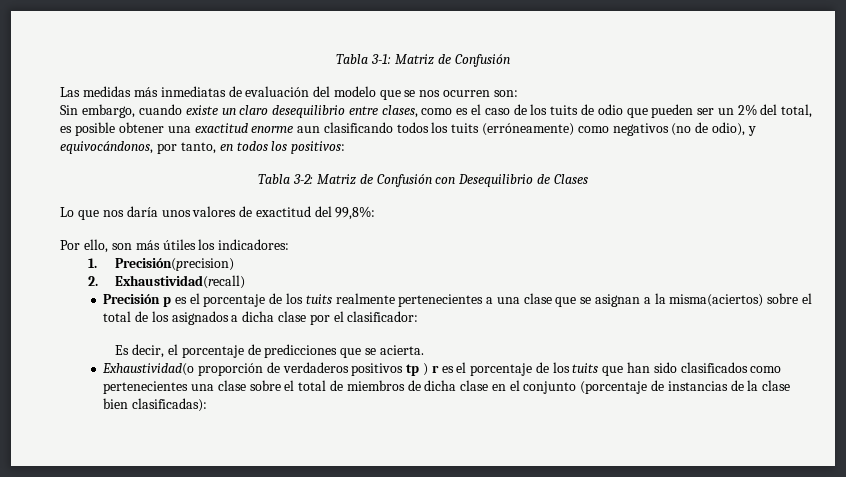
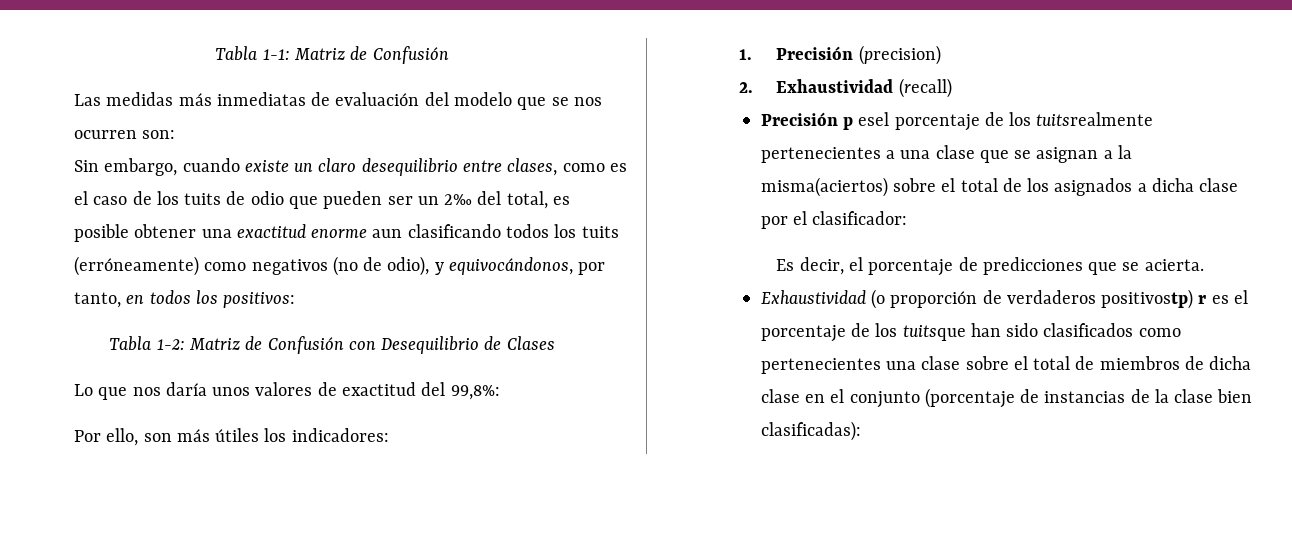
- Tabla 3-1: Matriz de Confusión
+ Tabla 1-1: Matriz de Confusión
- Sin embargo, cuando existe un claro desequilibrio entre clases, como es el caso de los tuits de odio que pueden ser un 2% del total, es posible obtener una exactitud enorme aun clasificando todos los tuits (erróneamente) como negativos (no de odio), y equivocándonos, por tanto, en todos los positivos:
+ Sin embargo, cuando existe un claro desequilibrio entre clases, como es el caso de los tuits de odio que pueden ser un 2‰ del total, es posible obtener una exactitud enorme aun clasificando todos los tuits (erróneamente) como negativos (no de odio), y equivocándonos, por tanto, en todos los positivos:
- Tabla 3-2: Matriz de Confusión con Desequilibrio de Clases
+ Tabla 1-2: Matriz de Confusión con Desequilibrio de Clases
- 1. Precisión(precision)
+ 1. Precisión (precision)
- 2. Exhaustividad(recall)
+ 2. Exhaustividad (recall)
- Precisión p es el porcentaje de los tuits realmente pertenecientes a una clase que se asignan a la misma(aciertos) sobre el total de los asignados a dicha clase por el clasificador:
+ Precisión p esel porcentaje de los tuitsrealmente pertenecientes a una clase que se asignan a la misma(aciertos) sobre el total de los asignados a dicha clase por el clasificador:
- Exhaustividad(o proporción de verdaderos positivos tp ) r es el porcentaje de los tuits que han sido clasificados como pertenecientes una clase sobre el total de miembros de dicha clase en el conjunto (porcentaje de instancias de la clase bien clasificadas):
+ Exhaustividad (o proporción de verdaderos positivostp) r es el porcentaje de los tuitsque han sido clasificados como pertenecientes una clase sobre el total de miembros de dicha clase en el conjunto (porcentaje de instancias de la clase bien clasificadas):

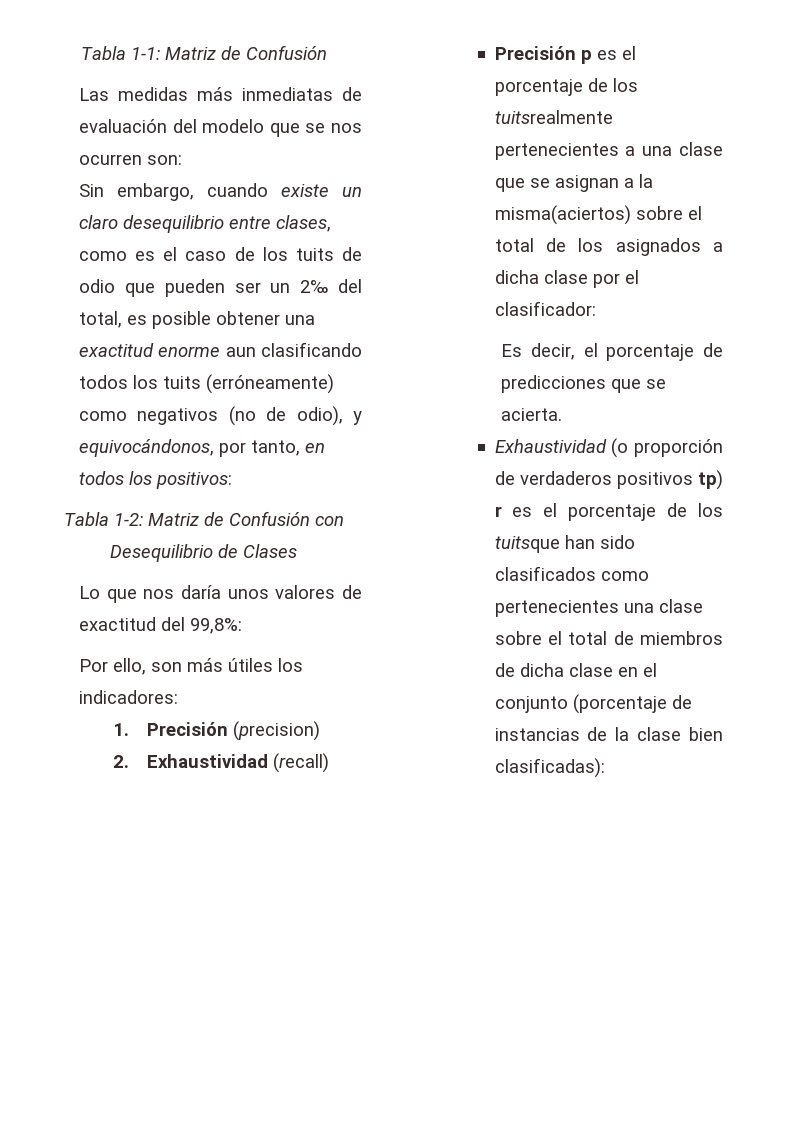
- Precisión p esel porcentaje de los tuitsrealmente pertenecientes a una clase que se asignan a la misma(aciertos) sobre el total de los asignados a dicha clase por el clasificador:
+ Precisión p es el porcentaje de los tuitsrealmente pertenecientes a una clase que se asignan a la misma(aciertos) sobre el total de los asignados a dicha clase por el clasificador:
- Exhaustividad (o proporción de verdaderos positivostp) r es el porcentaje de los tuitsque han sido clasificados como pertenecientes una clase sobre el total de miembros de dicha clase en el conjunto (porcentaje de instancias de la clase bien clasificadas):
+ Exhaustividad (o proporción de verdaderos positivos tp) r es el porcentaje de los tuitsque han sido clasificados como pertenecientes una clase sobre el total de miembros de dicha clase en el conjunto (porcentaje de instancias de la clase bien clasificadas):

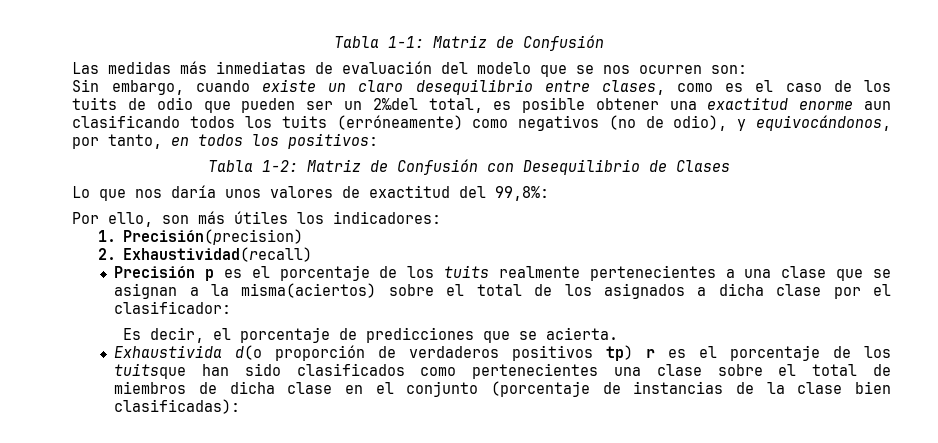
- Sin embargo, cuando existe un claro desequilibrio entre clases, como es el caso de los tuits de odio que pueden ser un 2‰ del total, es posible obtener una exactitud enorme aun clasificando todos los tuits (erróneamente) como negativos (no de odio), y equivocándonos, por tanto, en todos los positivos:
+ Sin embargo, cuando existe un claro desequilibrio entre clases, como es el caso de los tuits de odio que pueden ser un 2‰del total, es posible obtener una exactitud enorme aun clasificando todos los tuits (erróneamente) como negativos (no de odio), y equivocándonos, por tanto, en todos los positivos:
- 1. Precisión (precision)
+ 1. Precisión(precision)
- 2. Exhaustividad (recall)
+ 2. Exhaustividad(recall)
- Precisión p es el porcentaje de los tuitsrealmente pertenecientes a una clase que se asignan a la misma(aciertos) sobre el total de los asignados a dicha clase por el clasificador:
+ Precisión p es el porcentaje de los tuits realmente pertenecientes a una clase que se asignan a la misma(aciertos) sobre el total de los asignados a dicha clase por el clasificador:
- Exhaustividad (o proporción de verdaderos positivos tp) r es el porcentaje de los tuitsque han sido clasificados como pertenecientes una clase sobre el total de miembros de dicha clase en el conjunto (porcentaje de instancias de la clase bien clasificadas):
+ Exhaustivida d(o proporción de verdaderos positivos tp) r es el porcentaje de los tuitsque han sido clasificados como pertenecientes una clase sobre el total de miembros de dicha clase en el conjunto (porcentaje de instancias de la clase bien clasificadas):

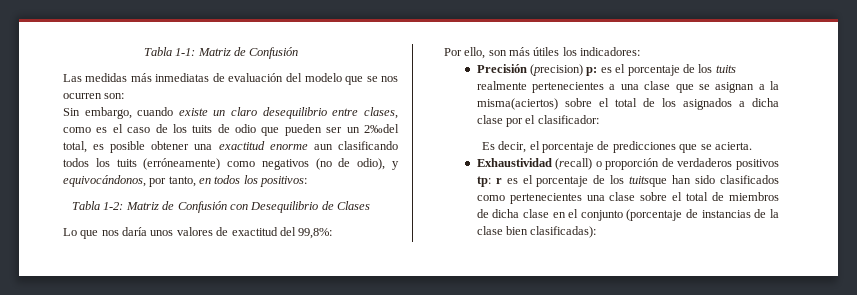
- 1. Precisión(precision)
- 2. Exhaustividad(recall)
- Precisión p es el porcentaje de los tuits realmente pertenecientes a una clase que se asignan a la misma(aciertos) sobre el total de los asignados a dicha clase por el clasificador:
+ Precisión (precision) p: es el porcentaje de los tuits realmente pertenecientes a una clase que se asignan a la misma(aciertos) sobre el total de los asignados a dicha clase por el clasificador:
- Exhaustivida d(o proporción de verdaderos positivos tp) r es el porcentaje de los tuitsque han sido clasificados como pertenecientes una clase sobre el total de miembros de dicha clase en el conjunto (porcentaje de instancias de la clase bien clasificadas):
+ Exhaustividad (recall) o proporción de verdaderos positivos tp: r es el porcentaje de los tuitsque han sido clasificados como pertenecientes una clase sobre el total de miembros de dicha clase en el conjunto (porcentaje de instancias de la clase bien clasificadas):

